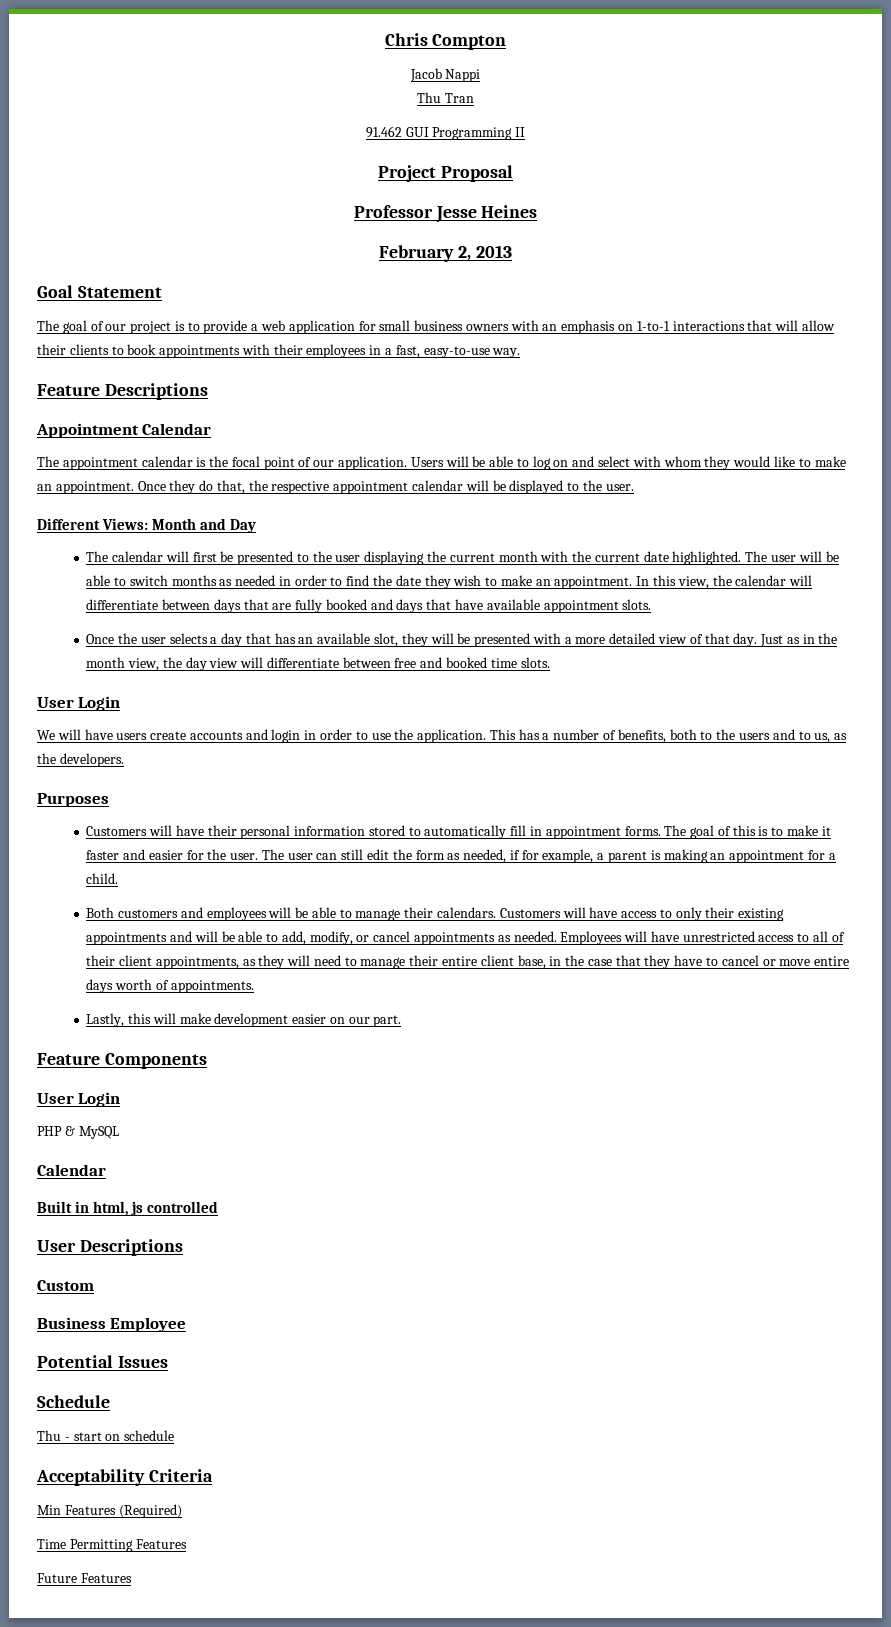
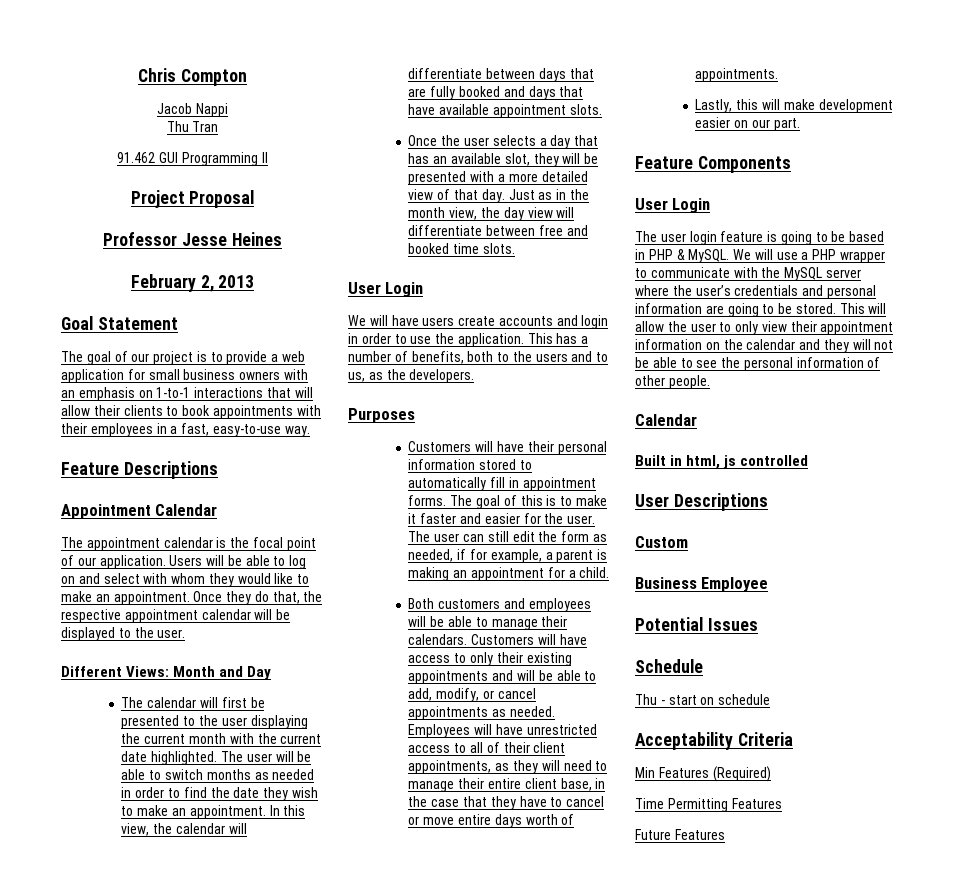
- PHP & MySQL
+ The user login feature is going to be based in PHP & MySQL. We will use a PHP wrapper to communicate with the MySQL server where the user’s credentials and personal information are going to be stored. This will allow the user to only view their appointment information on the calendar and they will not be able to see the personal information of other people.

